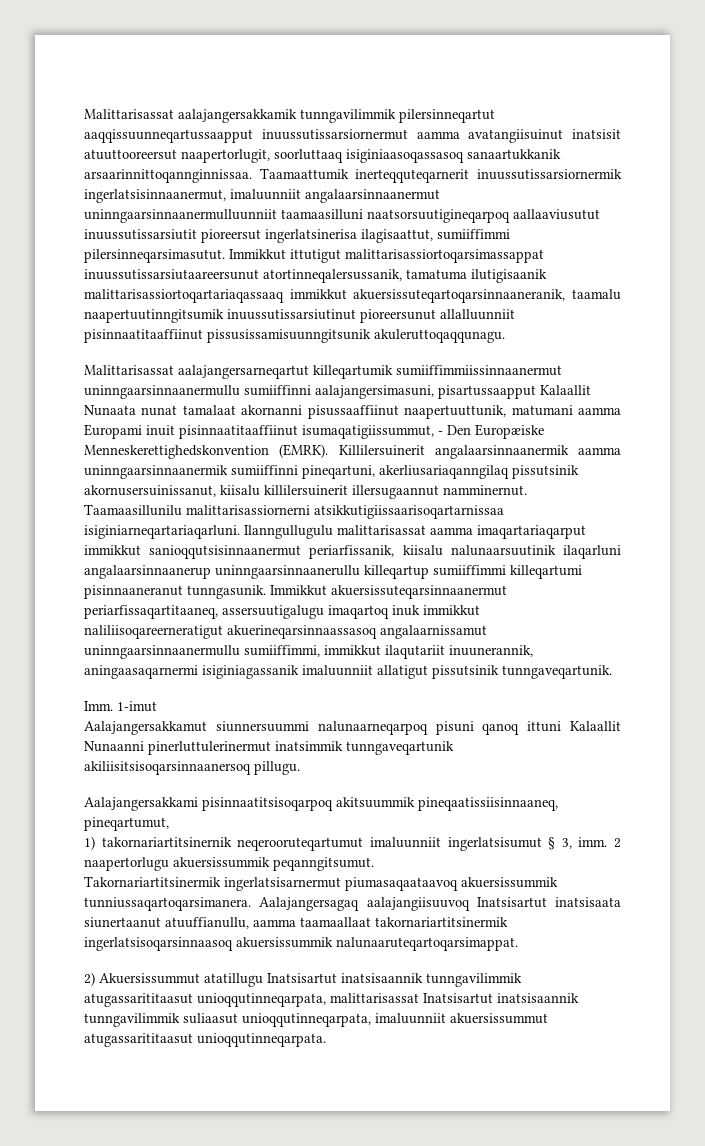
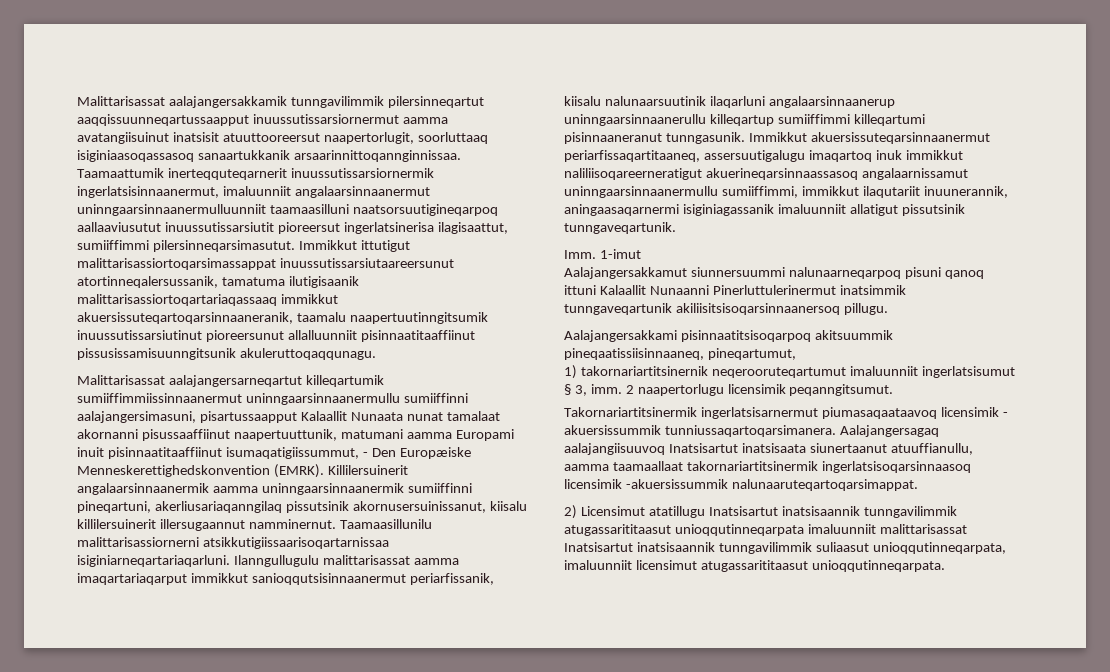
- Aalajangersakkamut siunnersuummi nalunaarneqarpoq pisuni qanoq ittuni Kalaallit Nunaanni pinerluttulerinermut inatsimmik tunngaveqartunik akiliisitsisoqarsinnaanersoq pillugu.
+ Aalajangersakkamut siunnersuummi nalunaarneqarpoq pisuni qanoq ittuni Kalaallit Nunaanni Pinerluttulerinermut inatsimmik tunngaveqartunik akiliisitsisoqarsinnaanersoq pillugu.
- 2 naapertorlugu akuersissummik peqanngitsumut.
+ 2 naapertorlugu licensimik peqanngitsumut.
- Takornariartitsinermik ingerlatsisarnermut piumasaqaataavoq akuersissummik tunniussaqartoqarsimanera.
+ Takornariartitsinermik ingerlatsisarnermut piumasaqaataavoq licensimik - akuersissummik tunniussaqartoqarsimanera.
- Aalajangersagaq aalajangiisuuvoq Inatsisartut inatsisaata siunertaanut atuuffianullu, aamma taamaallaat takornariartitsinermik ingerlatsisoqarsinnaasoq akuersissummik nalunaaruteqartoqarsimappat.
+ Aalajangersagaq aalajangiisuuvoq Inatsisartut inatsisaata siunertaanut atuuffianullu, aamma taamaallaat takornariartitsinermik ingerlatsisoqarsinnaasoq licensimik -akuersissummik nalunaaruteqartoqarsimappat.
- 2) Akuersissummut atatillugu Inatsisartut inatsisaannik tunngavilimmik atugassarititaasut unioqqutinneqarpata, malittarisassat Inatsisartut inatsisaannik tunngavilimmik suliaasut unioqqutinneqarpata, imaluunniit akuersissummut atugassarititaasut unioqqutinneqarpata.
+ 2) Licensimut atatillugu Inatsisartut inatsisaannik tunngavilimmik atugassarititaasut unioqqutinneqarpata imaluunniit malittarisassat Inatsisartut inatsisaannik tunngavilimmik suliaasut unioqqutinneqarpata, imaluunniit licensimut atugassarititaasut unioqqutinneqarpata.

